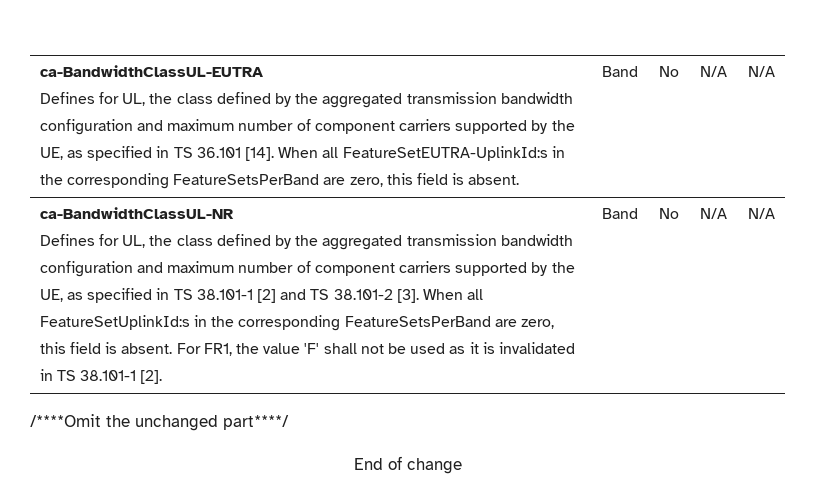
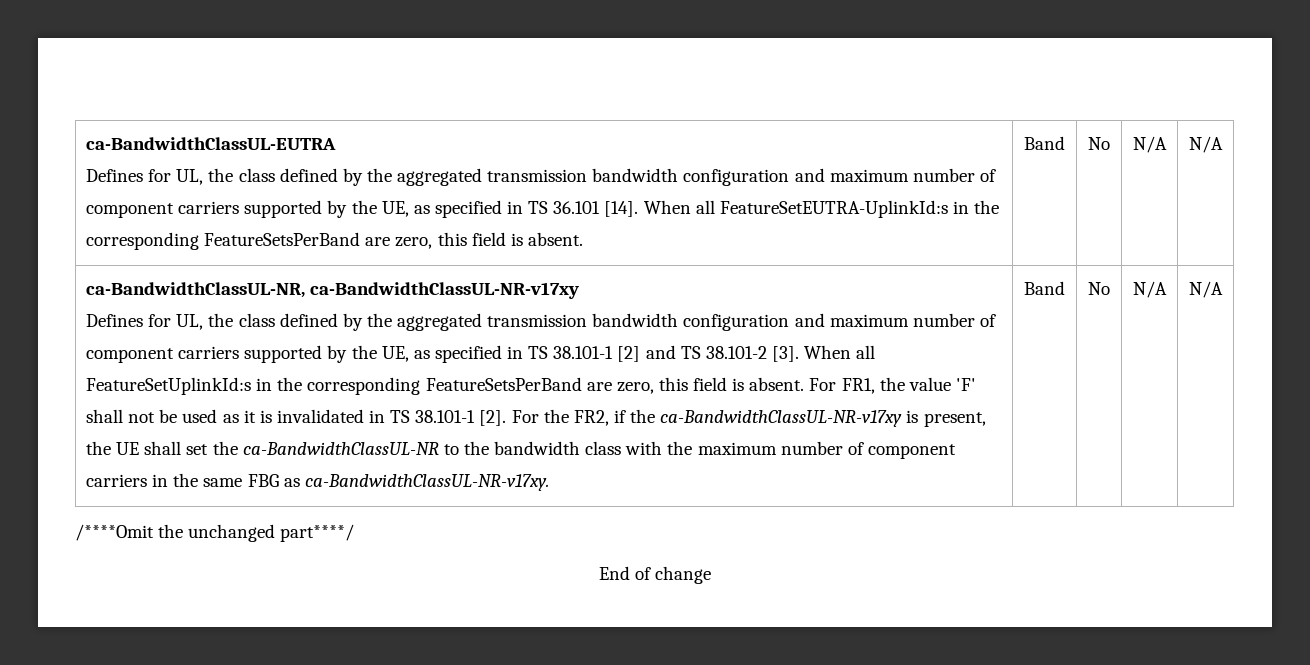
- ca-BandwidthClassUL-NR
+ ca-BandwidthClassUL-NR, ca-BandwidthClassUL-NR-v17xy
+ For the FR2, if the ca-BandwidthClassUL-NR-v17xy is present, the UE shall set the ca-BandwidthClassUL-NR to the bandwidth class with the maximum number of component carriers in the same FBG as ca-BandwidthClassUL-NR-v17xy.

